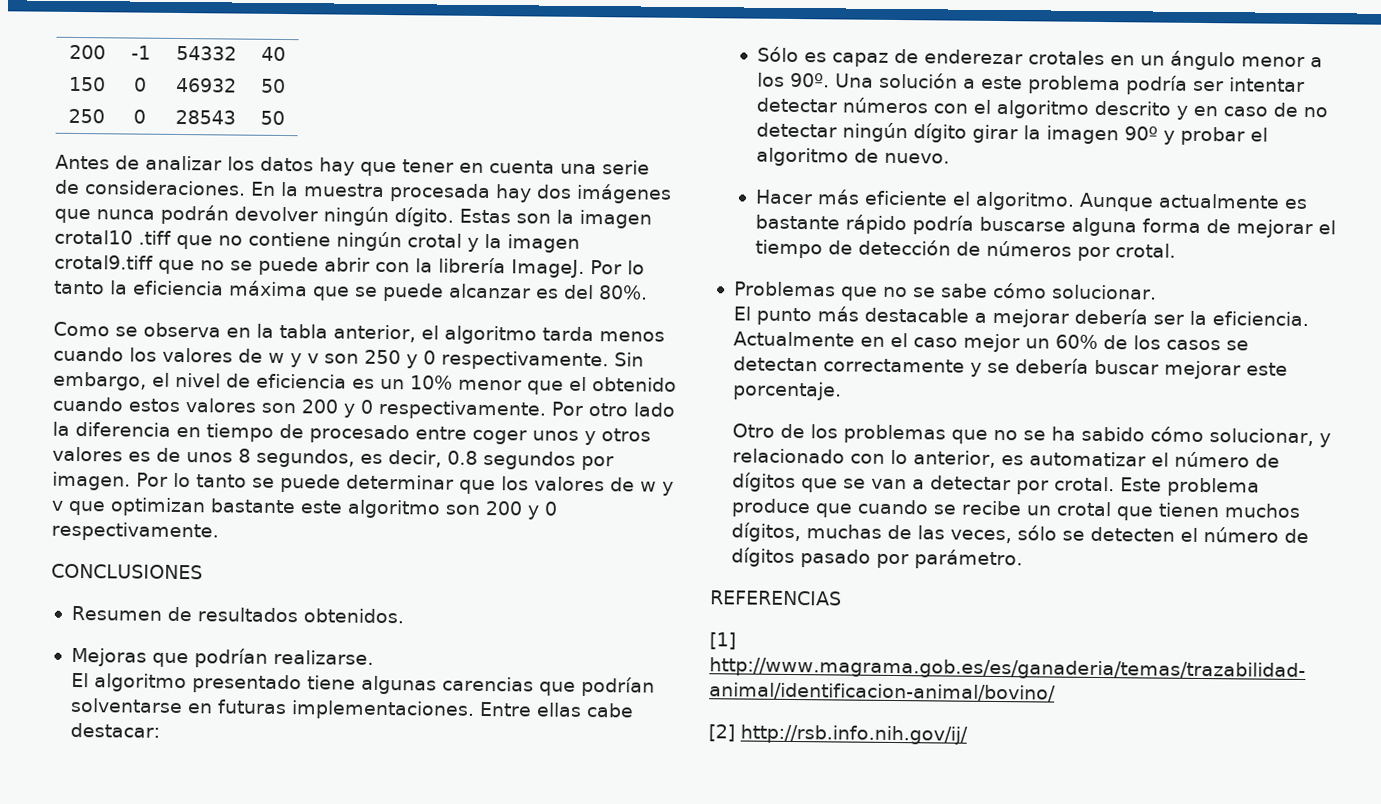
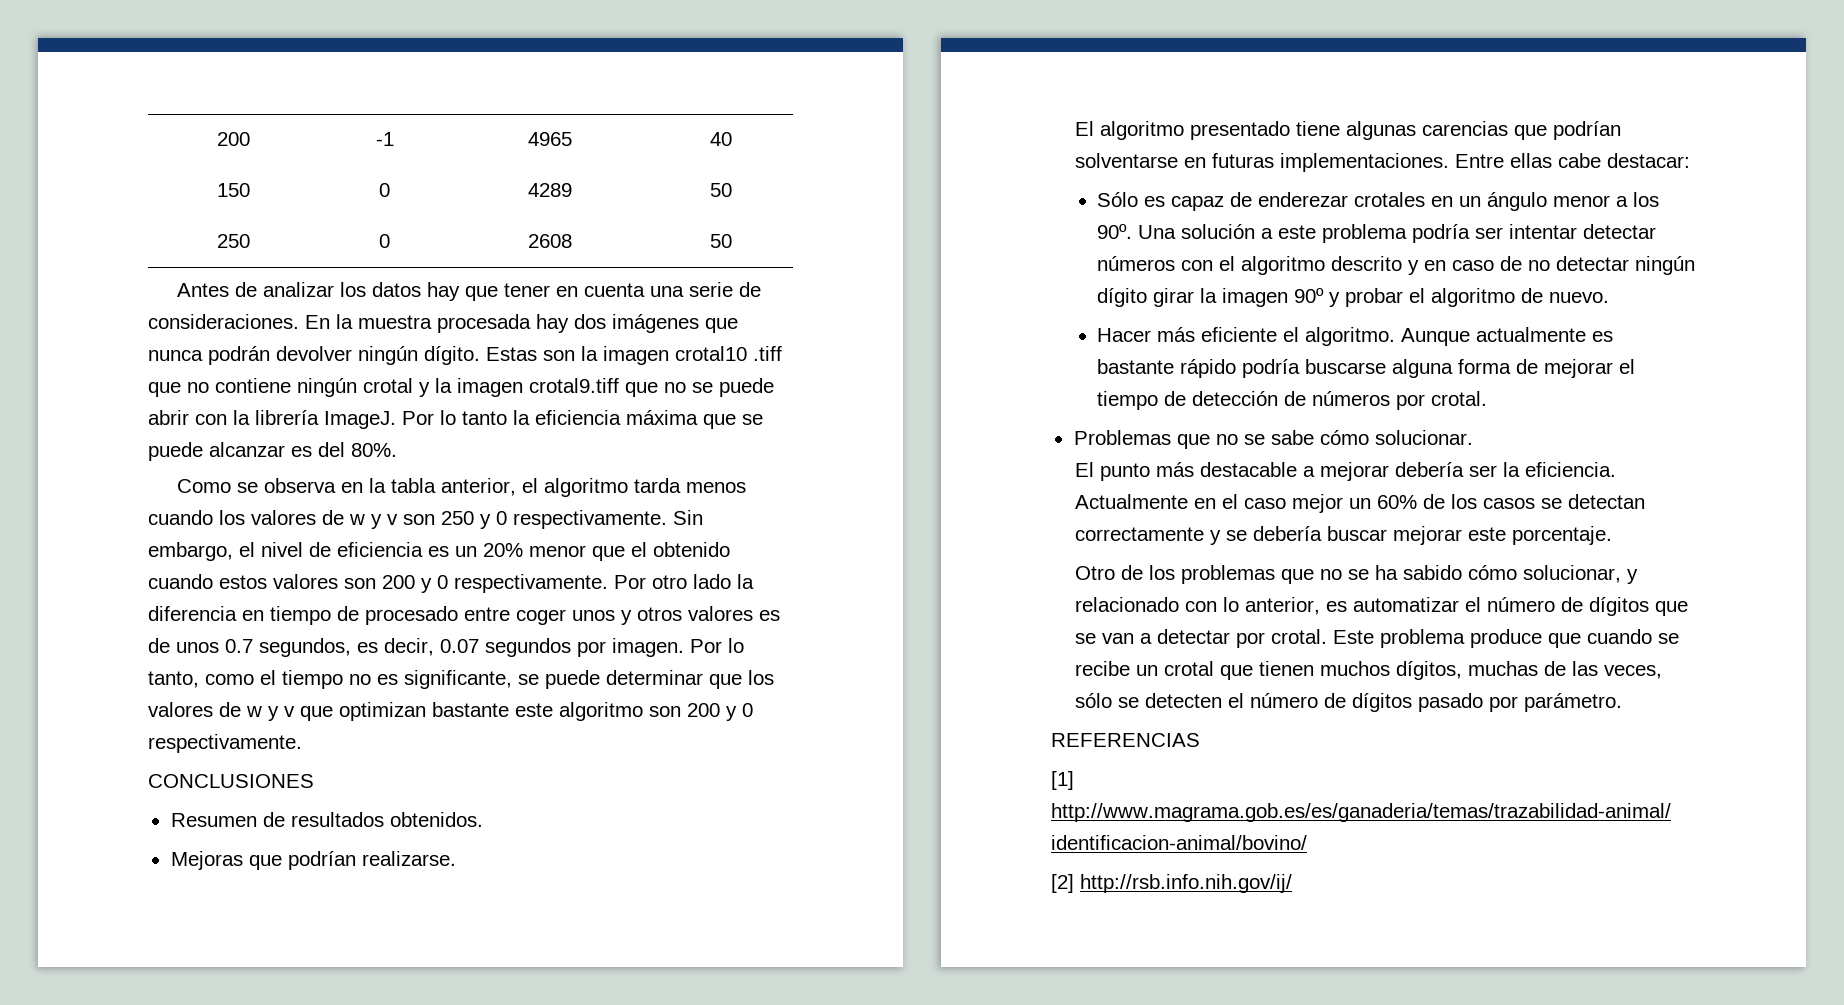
- 200 | -1 | 54332 | 40
+ 200 | -1 | 4965 | 40
- 150 | 0 | 46932 | 50
+ 150 | 0 | 4289 | 50
- 250 | 0 | 28543 | 50
+ 250 | 0 | 2608 | 50
- Sin embargo, el nivel de eficiencia es un 10% menor que el obtenido cuando estos valores son 200 y 0 respectivamente.
+ Sin embargo, el nivel de eficiencia es un 20% menor que el obtenido cuando estos valores son 200 y 0 respectivamente.
- Por otro lado la diferencia en tiempo de procesado entre coger unos y otros valores es de unos 8 segundos, es decir, 0.8 segundos por imagen.
+ Por otro lado la diferencia en tiempo de procesado entre coger unos y otros valores es de unos 0.7 segundos, es decir, 0.07 segundos por imagen.
- Por lo tanto se puede determinar que los valores de w y v que optimizan bastante este algoritmo son 200 y 0 respectivamente.
+ Por lo tanto, como el tiempo no es significante, se puede determinar que los valores de w y v que optimizan bastante este algoritmo son 200 y 0 respectivamente.

